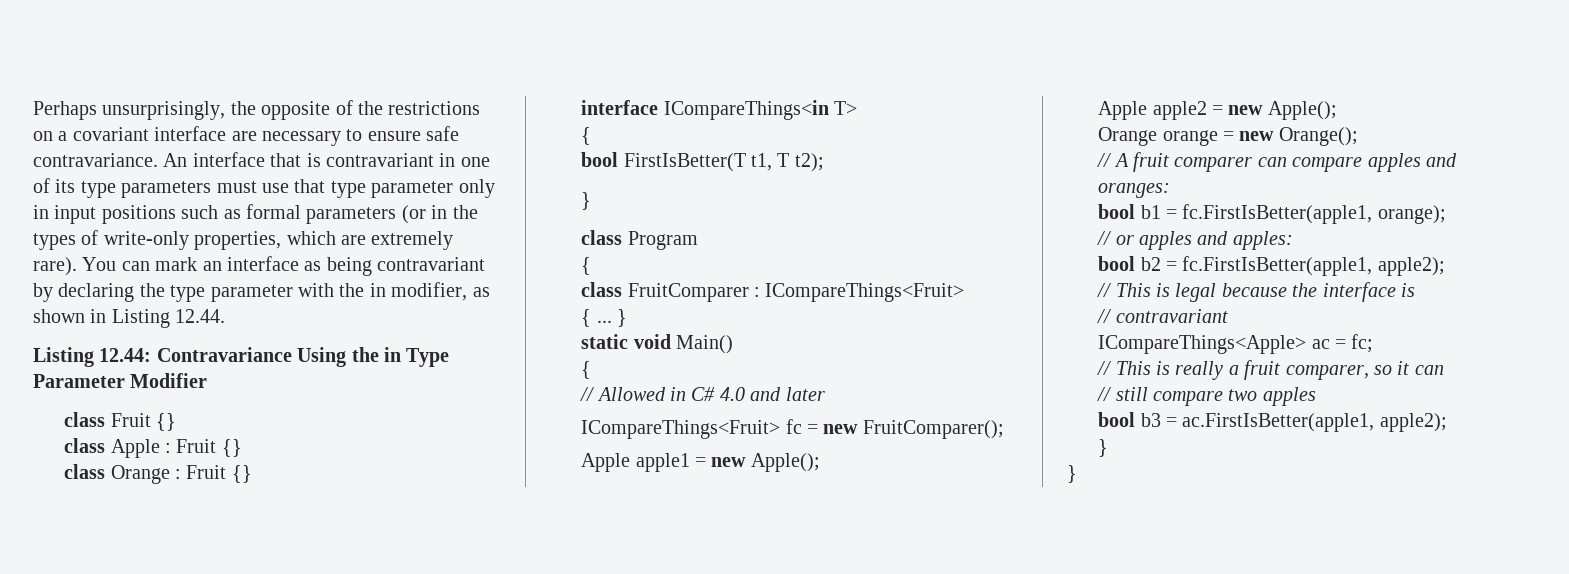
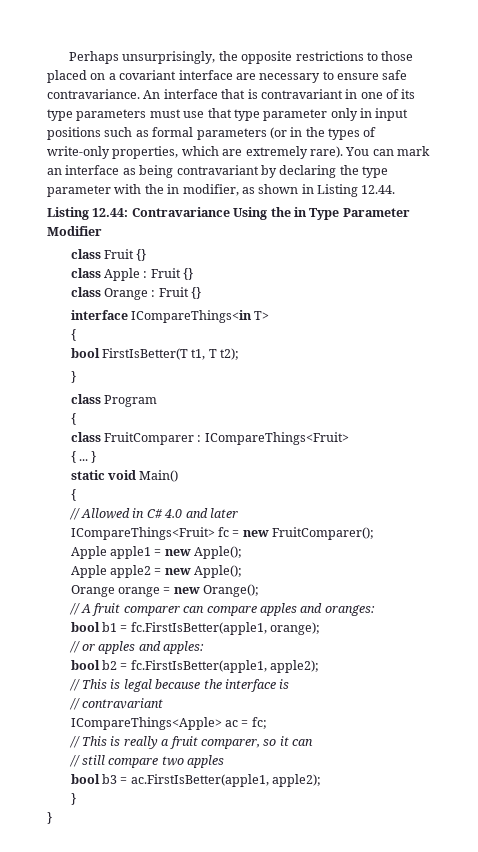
- Perhaps unsurprisingly, the opposite of the restrictions on a covariant interface are necessary to ensure safe contravariance.
+ Perhaps unsurprisingly, the opposite restrictions to those placed on a covariant interface are necessary to ensure safe contravariance.

